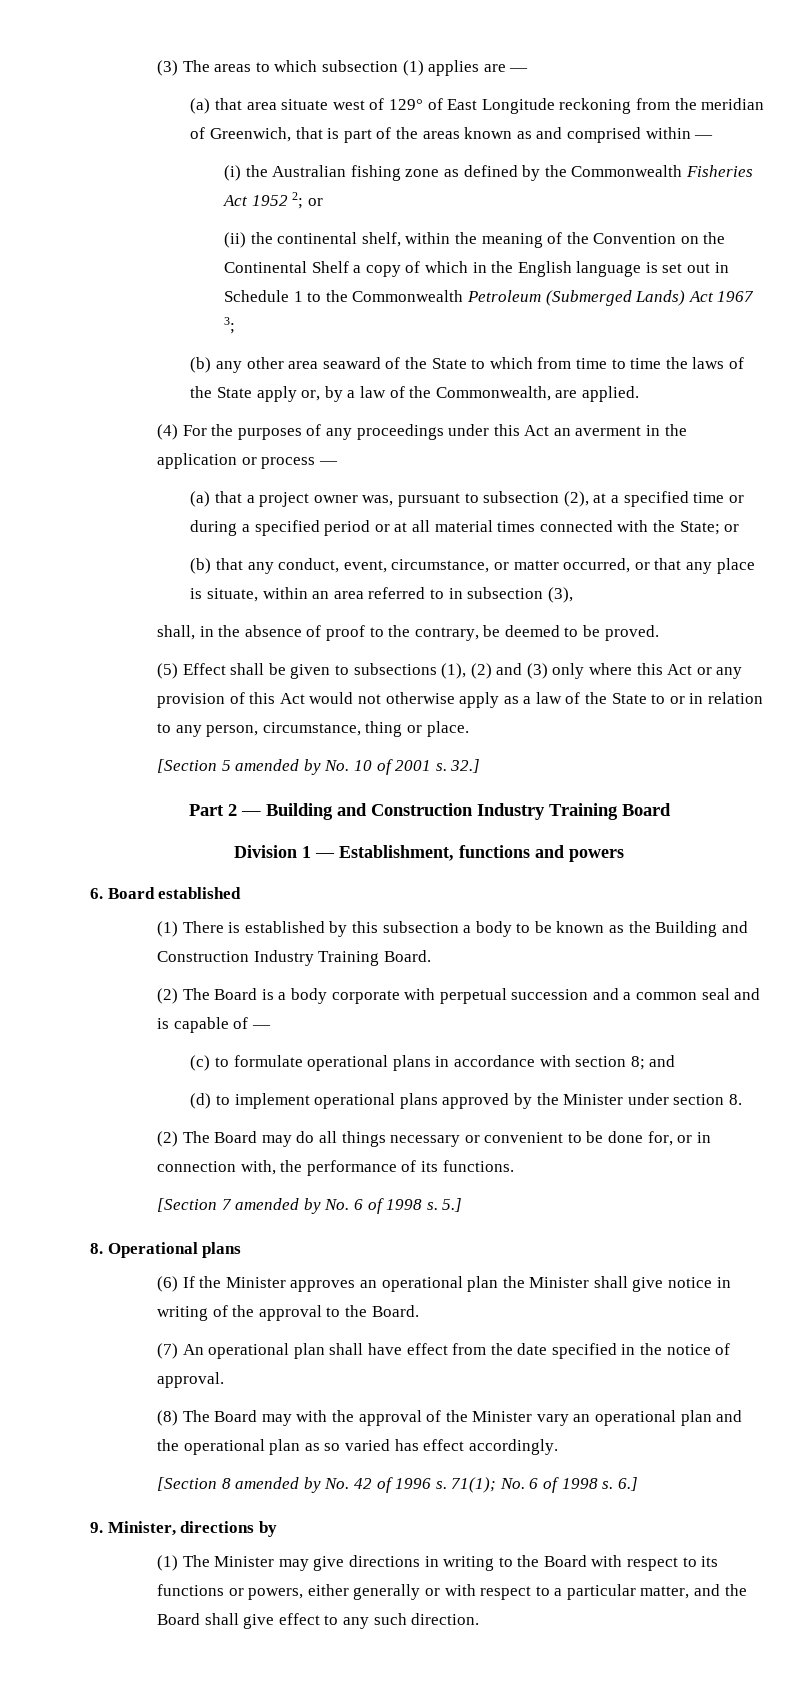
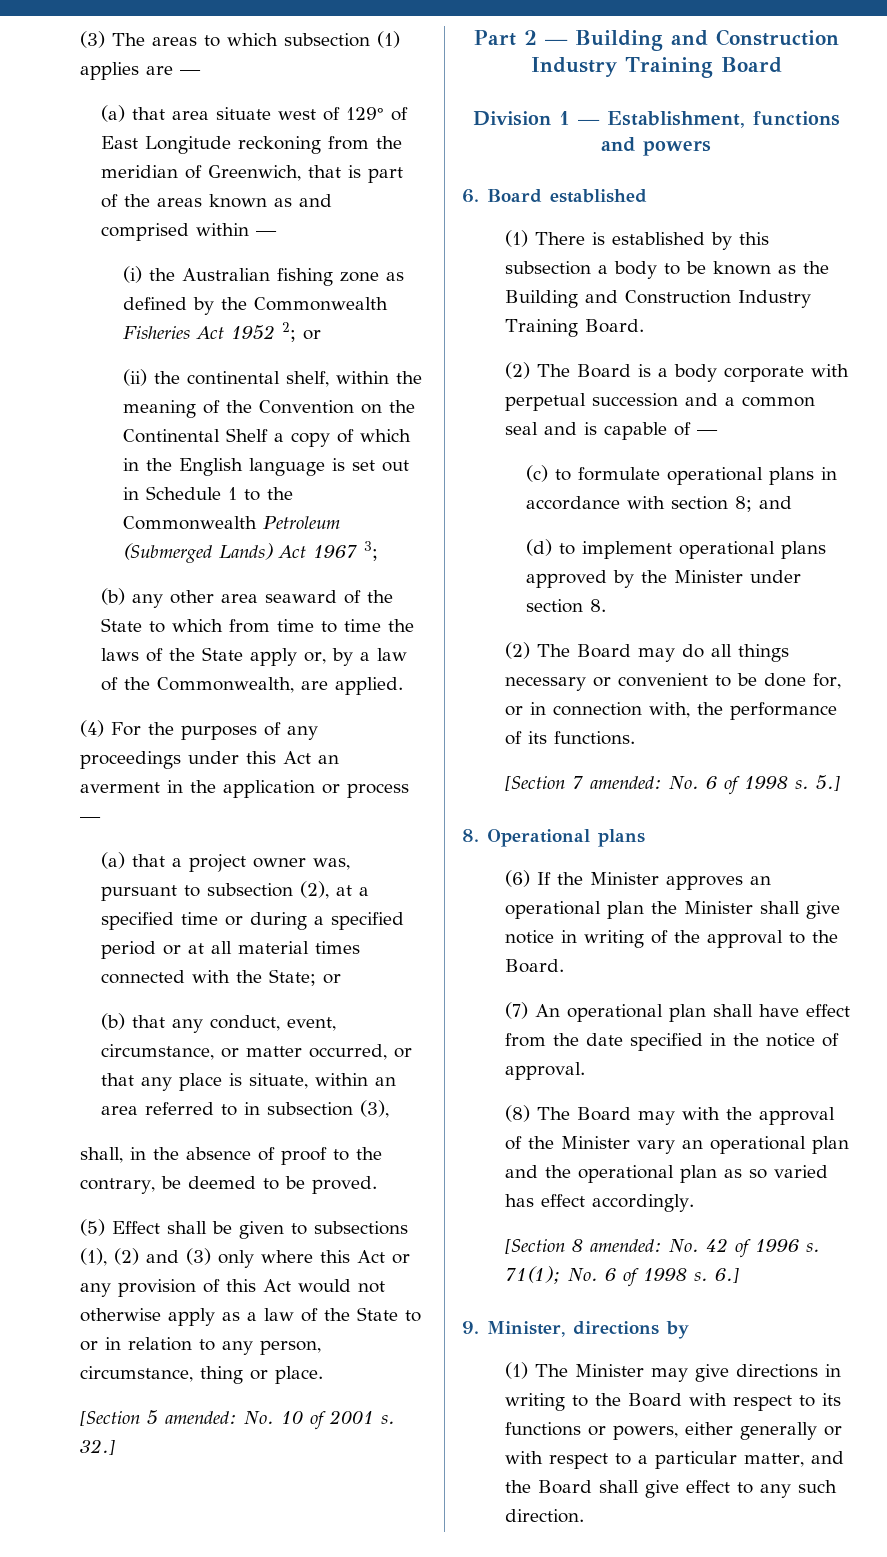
- [Section 5 amended by No. 10 of 2001 s.
+ [Section 5 amended: No. 10 of 2001 s.
- [Section 7 amended by No. 6 of 1998 s.
+ [Section 7 amended: No. 6 of 1998 s.
- [Section 8 amended by No. 42 of 1996 s.
+ [Section 8 amended: No. 42 of 1996 s.

